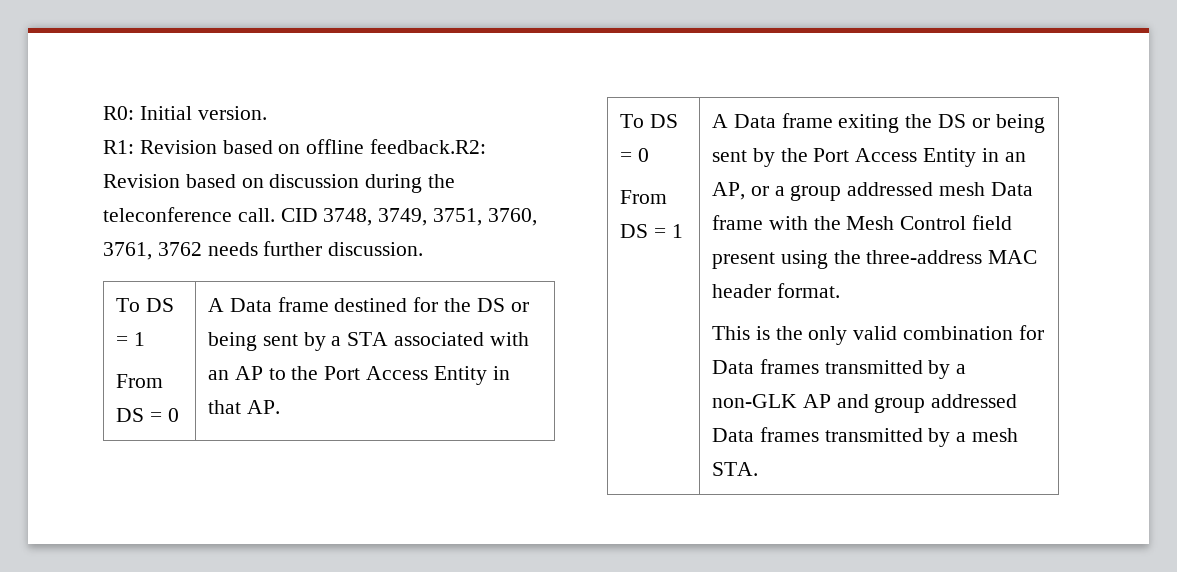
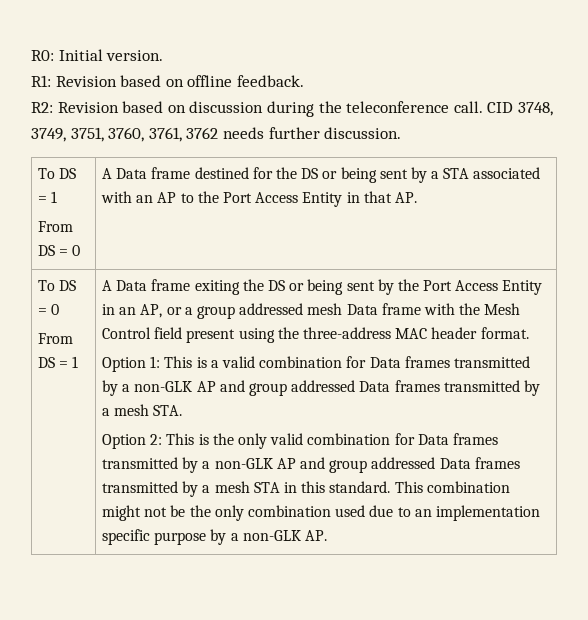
- R1: Revision based on offline feedback.R2: Revision based on discussion during the teleconference call.
+ R1: Revision based on offline feedback.
+ R2: Revision based on discussion during the teleconference call.
- This is the only valid combination for Data frames transmitted by a non-GLK AP and group addressed Data frames transmitted by a mesh STA.
+ Option 1: This is a valid combination for Data frames transmitted by a non-GLK AP and group addressed Data frames transmitted by a mesh STA.
+ Option 2: This is the only valid combination for Data frames transmitted by a non-GLK AP and group addressed Data frames transmitted by a mesh STA in this standard. This combination might not be the only combination used due to an implementation specific purpose by a non-GLK AP.

